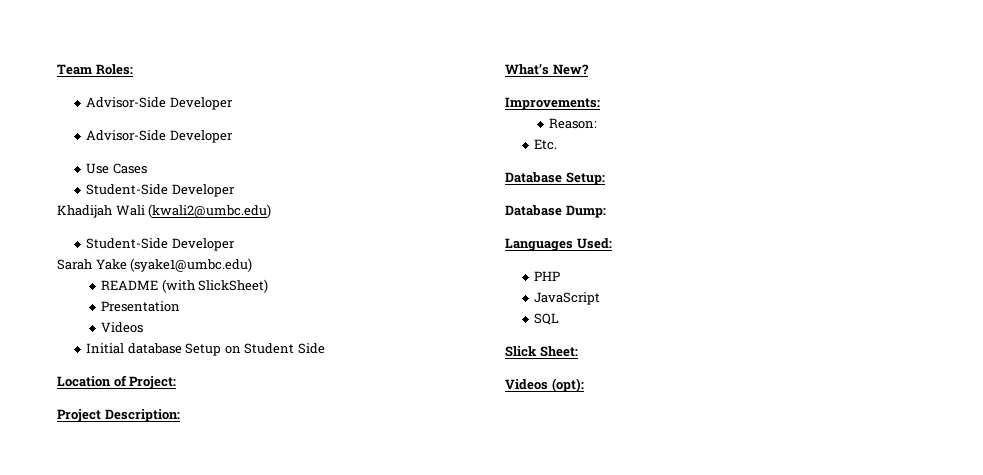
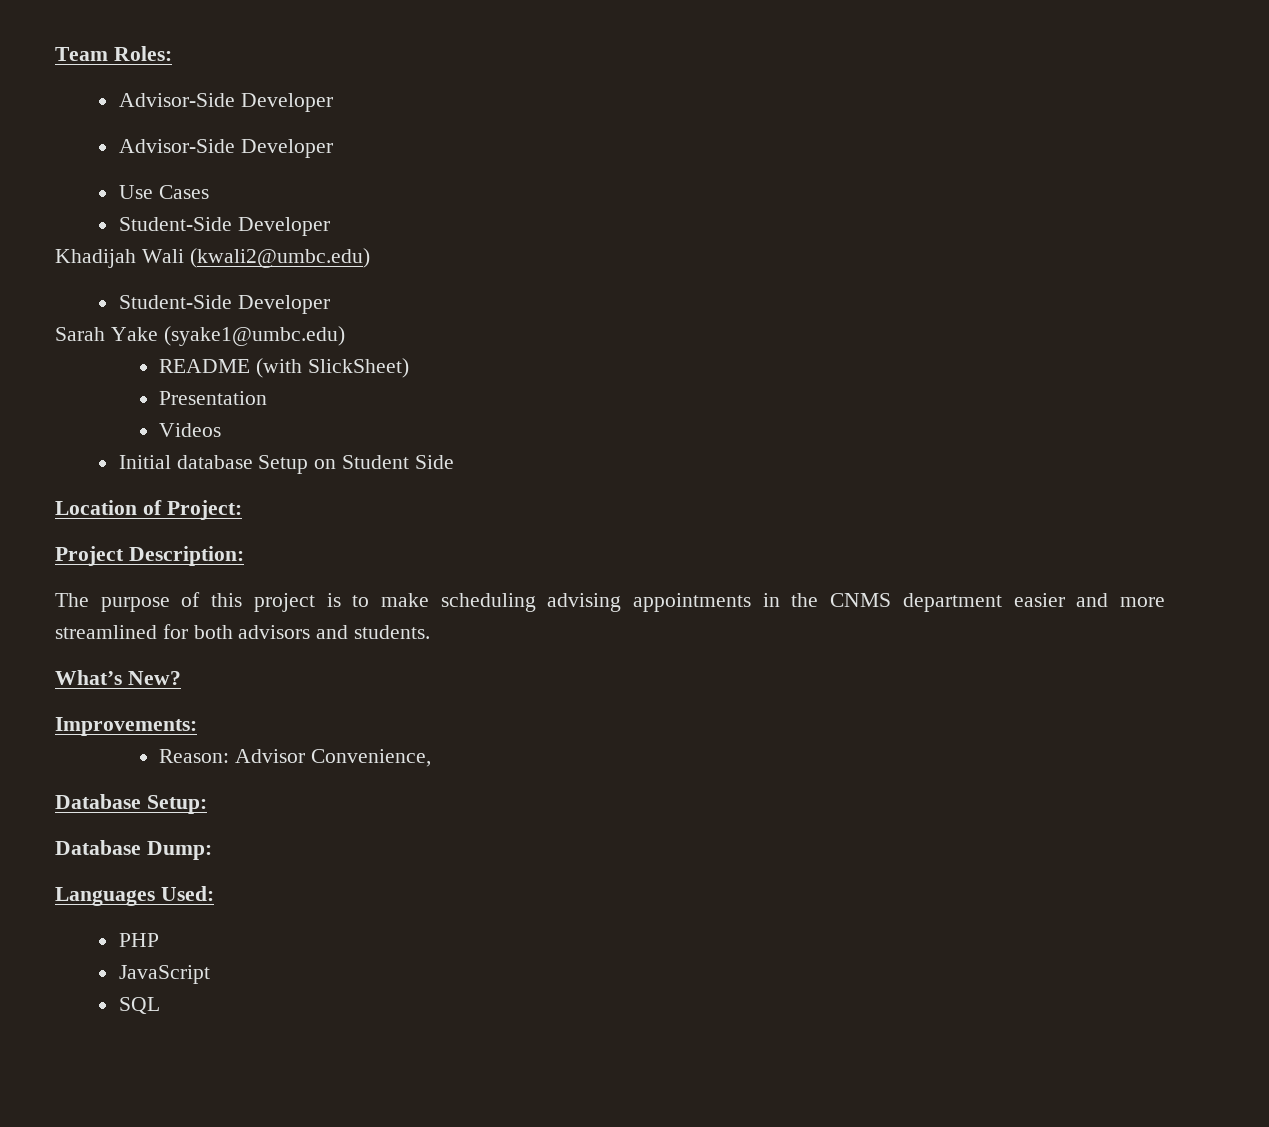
+ The purpose of this project is to make scheduling advising appointments in the CNMS department easier and more streamlined for both advisors and students.
- Reason:
- Etc.
+ Reason: Advisor Convenience,
- Slick Sheet:
- Videos (opt):

